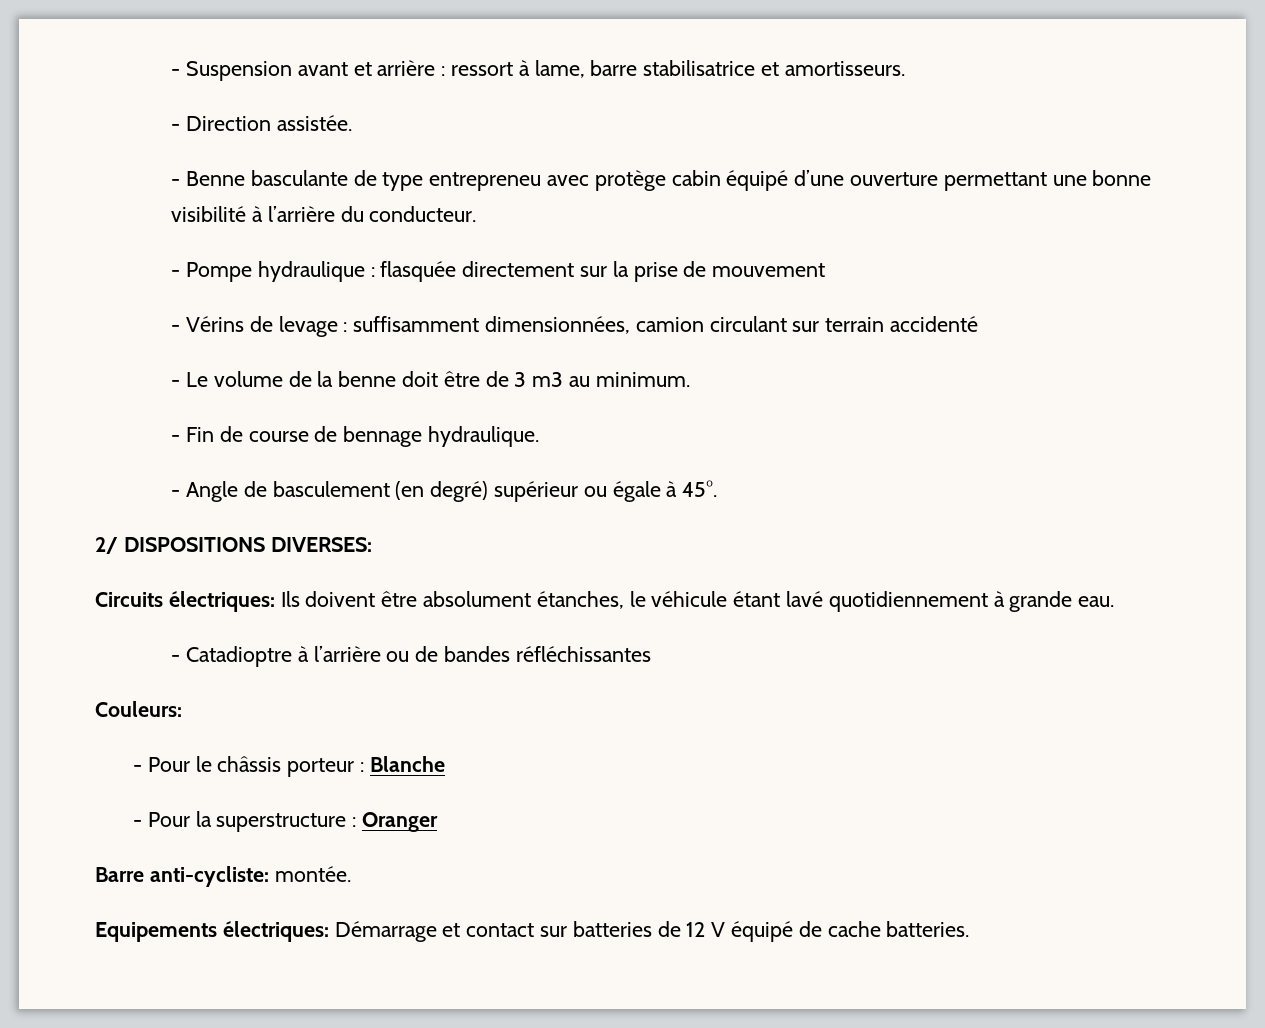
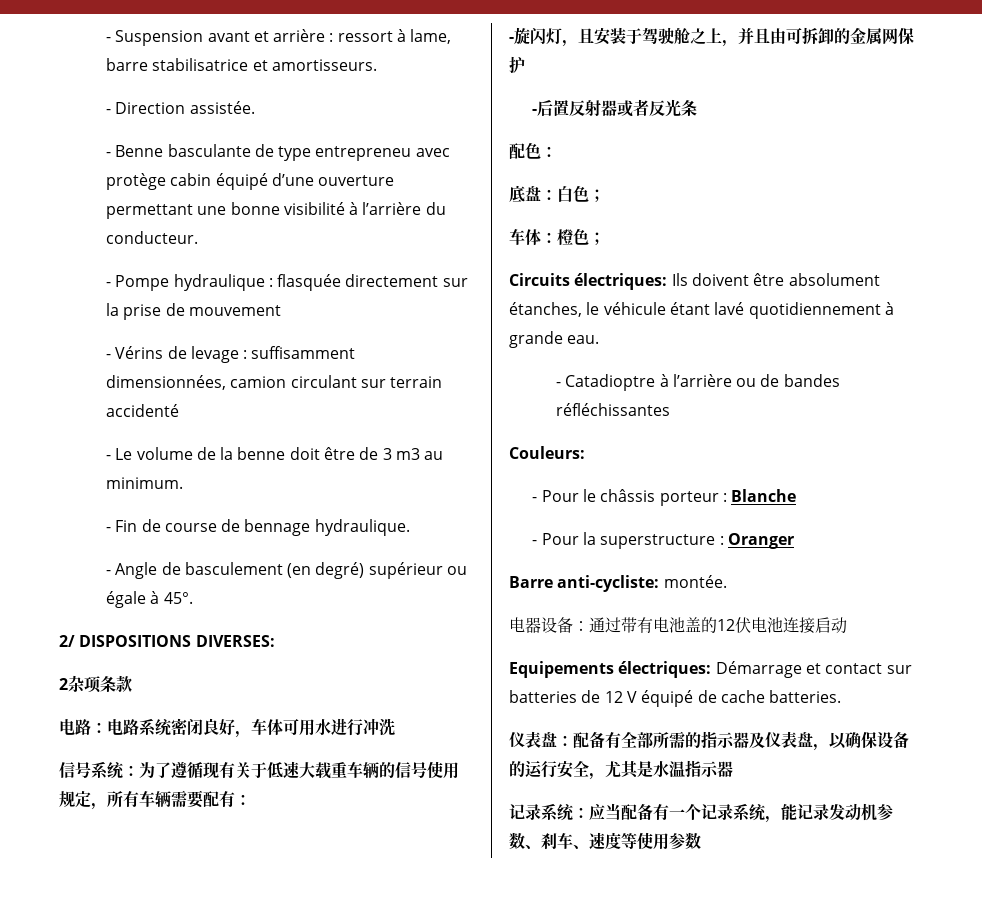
+ 2杂项条款
+ 电路：电路系统密闭良好，车体可用水进行冲洗
+ 信号系统：为了遵循现有关于低速大载重车辆的信号使用规定，所有车辆需要配有：
+ -旋闪灯，且安装于驾驶舱之上，并且由可拆卸的金属网保护
+ -后置反射器或者反光条
+ 配色：
+ 底盘：白色；
+ 车体：橙色；
+ 电器设备：通过带有电池盖的12伏电池连接启动
+ 仪表盘：配备有全部所需的指示器及仪表盘，以确保设备的运行安全，尤其是水温指示器
+ 记录系统：应当配备有一个记录系统，能记录发动机参数、刹车、速度等使用参数

